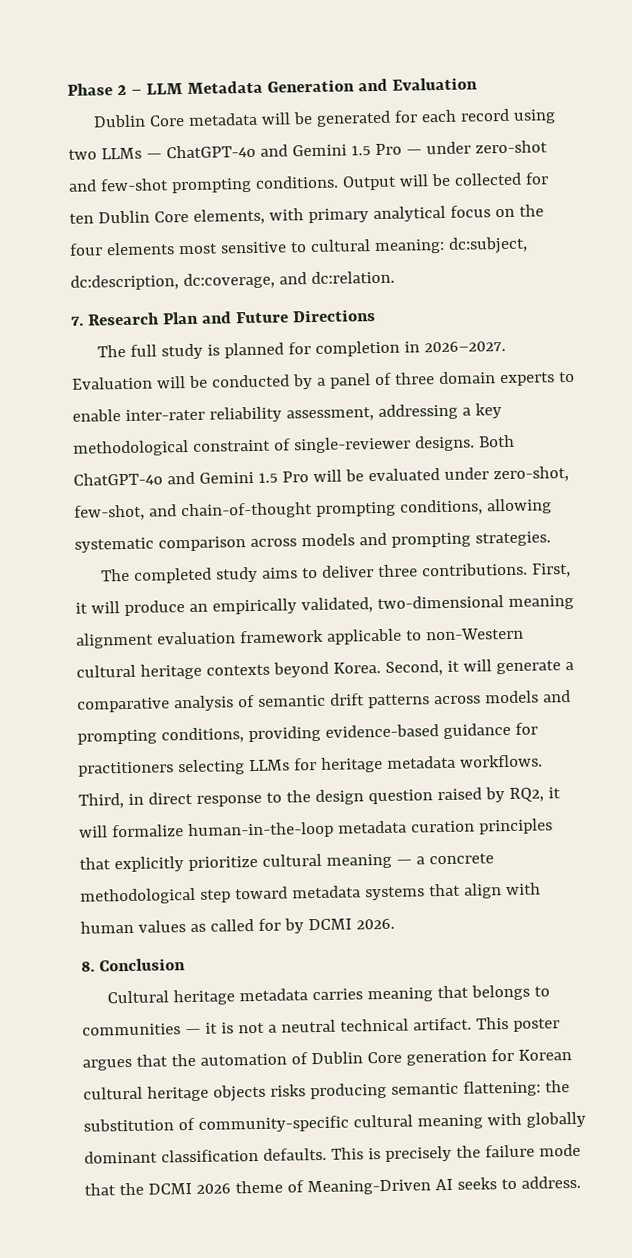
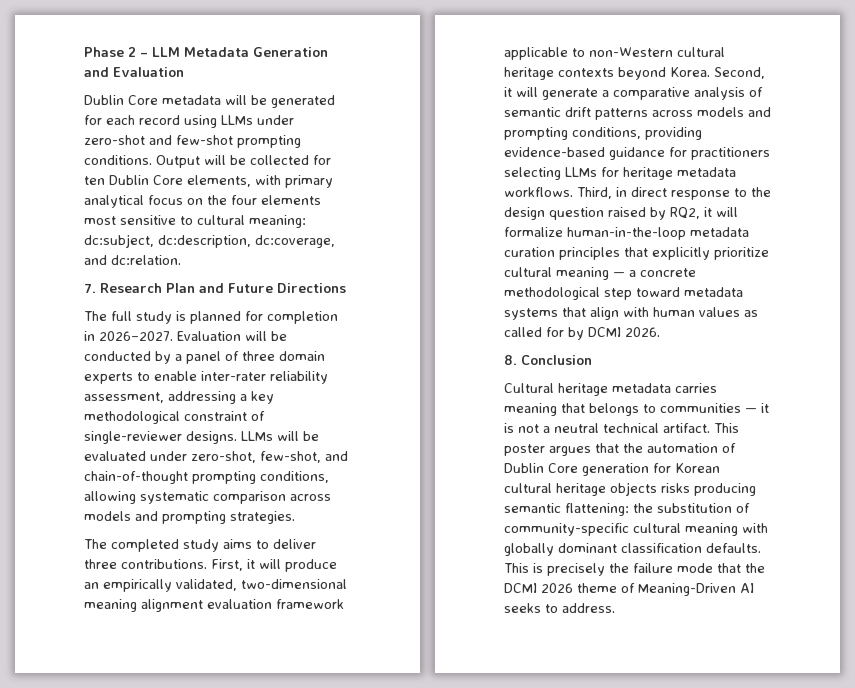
- Dublin Core metadata will be generated for each record using two LLMs — ChatGPT-4o and Gemini 1.5 Pro — under zero-shot and few-shot prompting conditions.
+ Dublin Core metadata will be generated for each record using LLMs under zero-shot and few-shot prompting conditions.
- Both ChatGPT-4o and Gemini 1.5 Pro will be evaluated under zero-shot, few-shot, and chain-of-thought prompting conditions, allowing systematic comparison across models and prompting strategies.
+ LLMs will be evaluated under zero-shot, few-shot, and chain-of-thought prompting conditions, allowing systematic comparison across models and prompting strategies.

